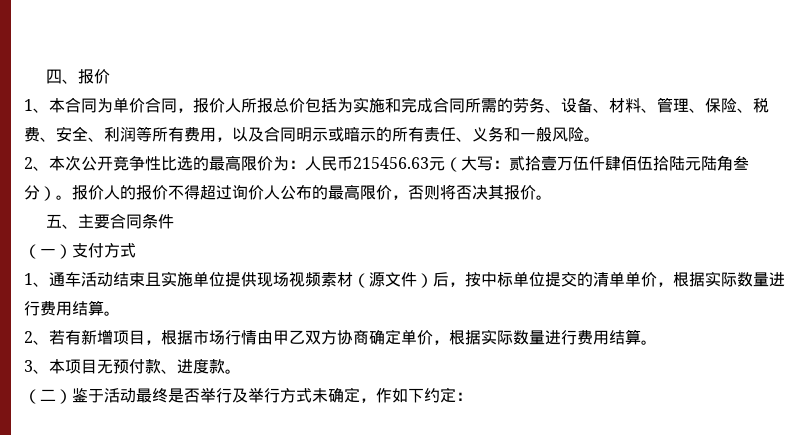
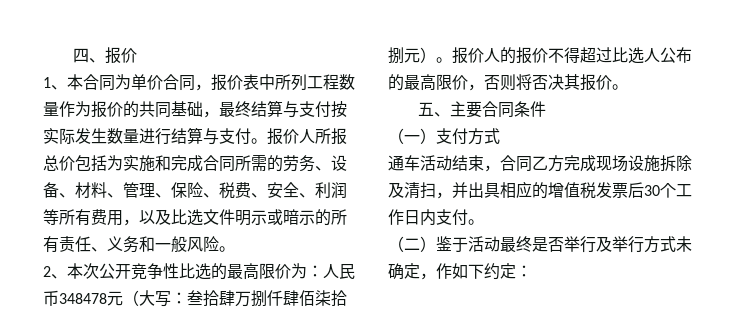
- 1、本合同为单价合同，报价人所报总价包括为实施和完成合同所需的劳务、设备、材料、管理、保险、税费、安全、利润等所有费用，以及合同明示或暗示的所有责任、义务和一般风险。
+ 1、本合同为单价合同，报价表中所列工程数量作为报价的共同基础，最终结算与支付按实际发生数量进行结算与支付。报价人所报总价包括为实施和完成合同所需的劳务、设备、材料、管理、保险、税费、安全、利润等所有费用，以及比选文件明示或暗示的所有责任、义务和一般风险。
- 2、本次公开竞争性比选的最高限价为：人民币215456.63元（大写：贰拾壹万伍仟肆佰伍拾陆元陆角叁分）。
+ 2、本次公开竞争性比选的最高限价为：人民币348478元（大写：叁拾肆万捌仟肆佰柒拾捌元）。
- 报价人的报价不得超过询价人公布的最高限价，否则将否决其报价。
+ 报价人的报价不得超过比选人公布的最高限价，否则将否决其报价。
- 1、通车活动结束且实施单位提供现场视频素材（源文件）后，按中标单位提交的清单单价，根据实际数量进行费用结算。
- 2、若有新增项目，根据市场行情由甲乙双方协商确定单价，根据实际数量进行费用结算。
- 3、本项目无预付款、进度款。
+ 通车活动结束，合同乙方完成现场设施拆除及清扫，并出具相应的增值税发票后30个工作日内支付。

